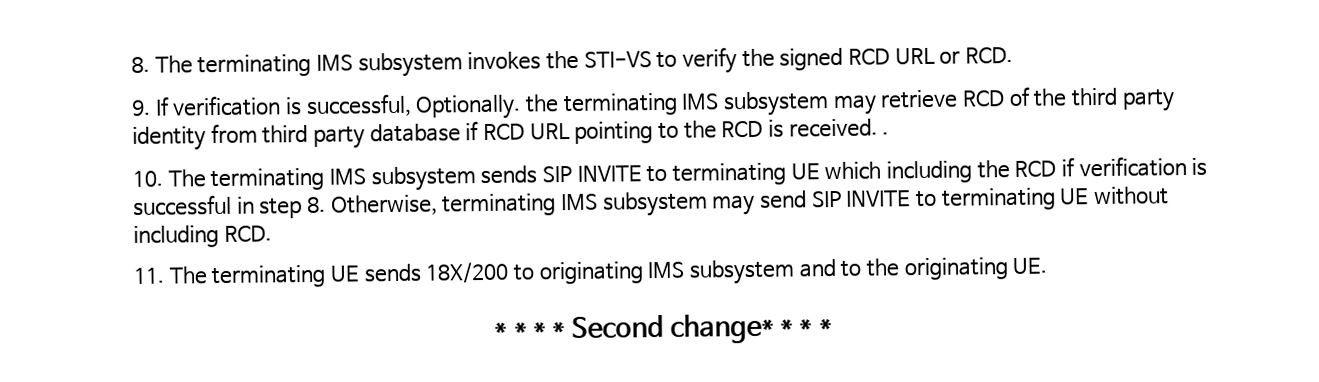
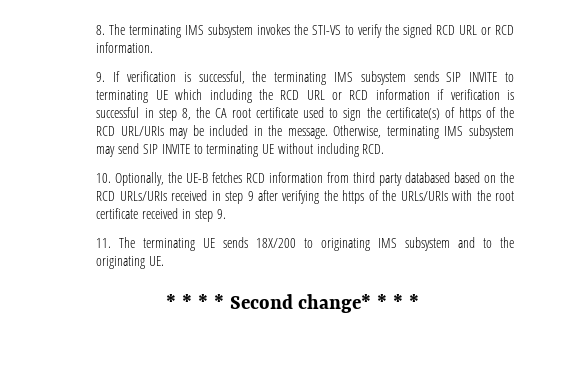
- 8. The terminating IMS subsystem invokes the STI-VS to verify the signed RCD URL or RCD.
+ 8. The terminating IMS subsystem invokes the STI-VS to verify the signed RCD URL or RCD information.
- 9. If verification is successful, Optionally. the terminating IMS subsystem may retrieve RCD of the third party identity from third party database if RCD URL pointing to the RCD is received. .
- 10. The terminating IMS subsystem sends SIP INVITE to terminating UE which including the RCD if verification is successful in step 8. Otherwise, terminating IMS subsystem may send SIP INVITE to terminating UE without including RCD.
+ 9. If verification is successful, the terminating IMS subsystem sends SIP INVITE to terminating UE which including the RCD URL or RCD information if verification is successful in step 8, the CA root certificate used to sign the certificate(s) of https of the RCD URL/URIs may be included in the message. Otherwise, terminating IMS subsystem may send SIP INVITE to terminating UE without including RCD.
+ 10. Optionally, the UE-B fetches RCD information from third party databased based on the RCD URLs/URIs received in step 9 after verifying the https of the URLs/URIs with the root certificate received in step 9.

